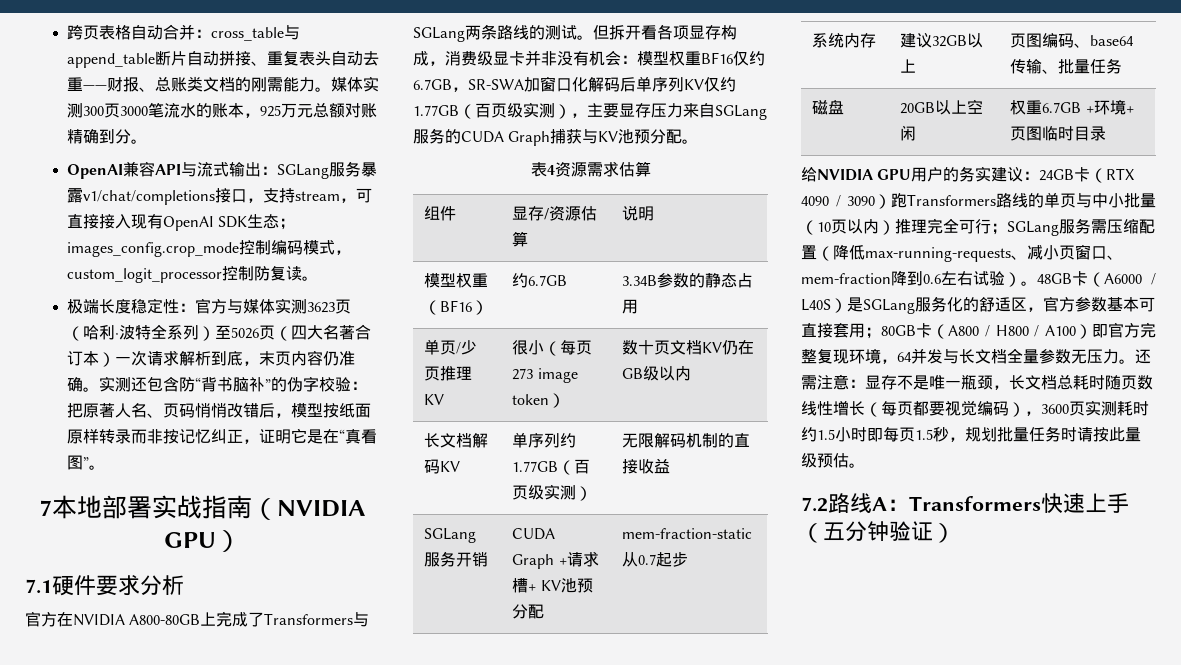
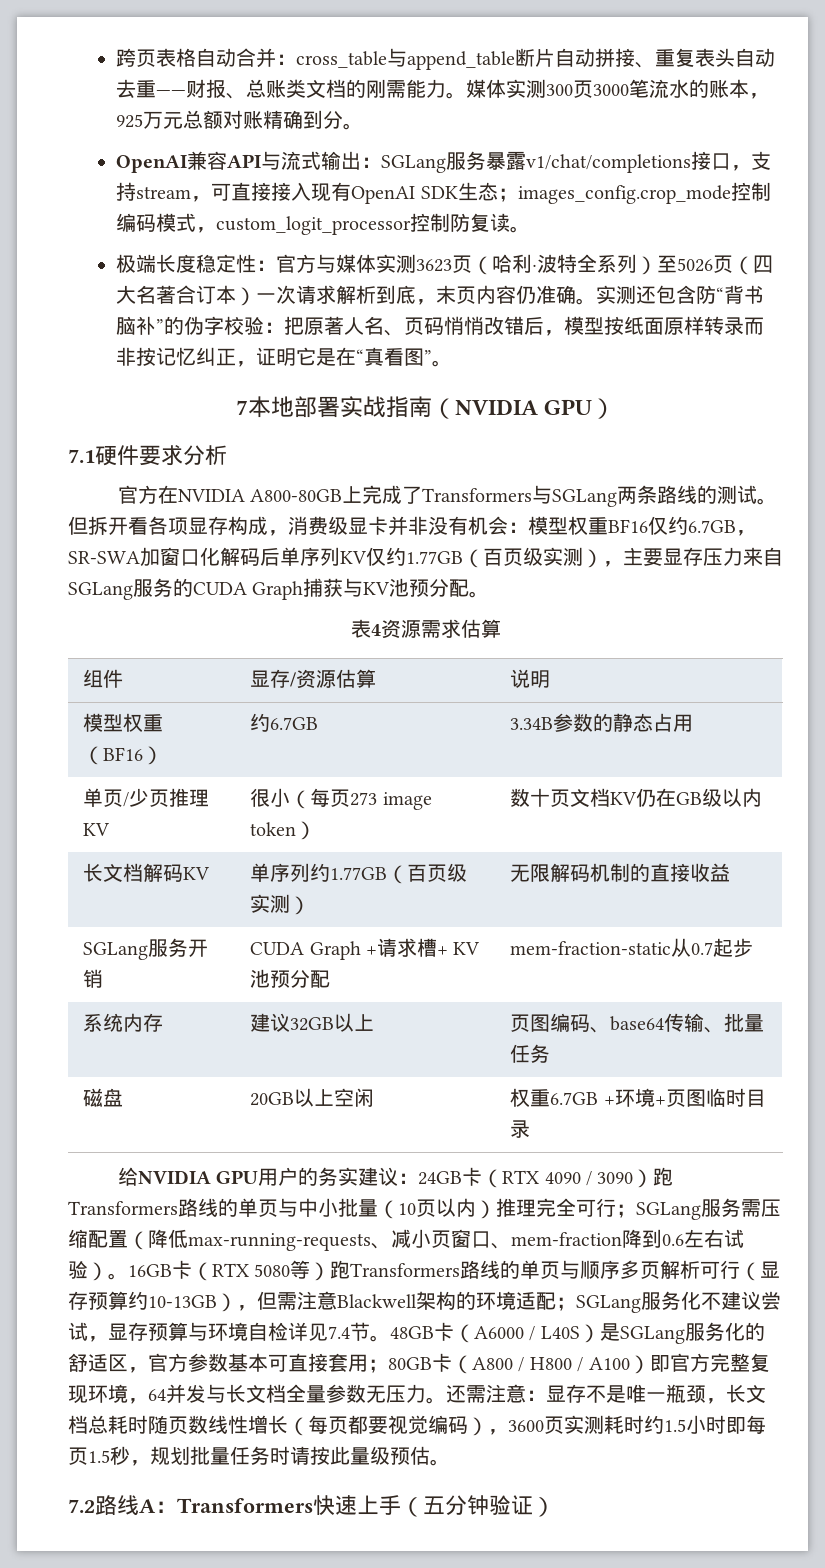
+ 16GB卡（RTX 5080等）跑Transformers路线的单页与顺序多页解析可行（显存预算约10-13GB），但需注意Blackwell架构的环境适配；SGLang服务化不建议尝试，显存预算与环境自检详见7.4节。

